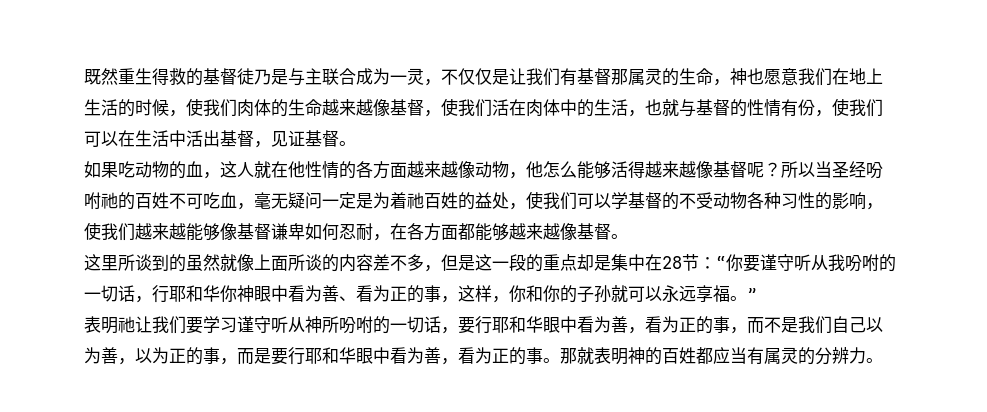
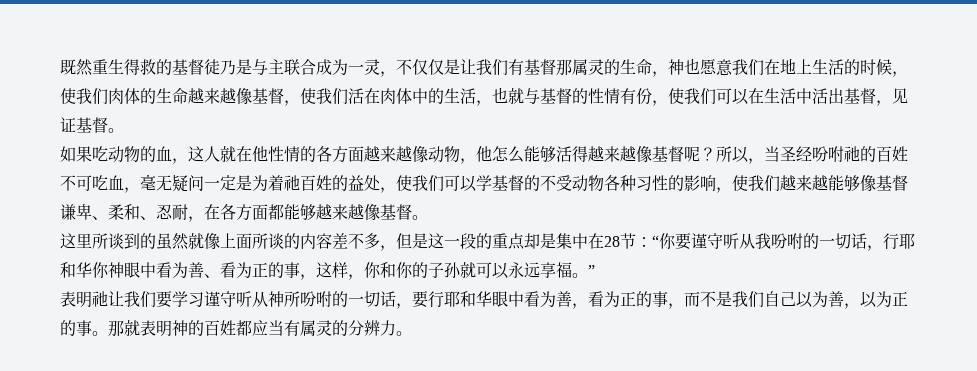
- 所以当圣经吩咐祂的百姓不可吃血，毫无疑问一定是为着祂百姓的益处，使我们可以学基督的不受动物各种习性的影响，使我们越来越能够像基督谦卑如何忍耐，在各方面都能够越来越像基督。
+ 所以，当圣经吩咐祂的百姓不可吃血，毫无疑问一定是为着祂百姓的益处，使我们可以学基督的不受动物各种习性的影响，使我们越来越能够像基督谦卑、柔和、忍耐，在各方面都能够越来越像基督。
- 表明祂让我们要学习谨守听从神所吩咐的一切话，要行耶和华眼中看为善，看为正的事，而不是我们自己以为善，以为正的事，而是要行耶和华眼中看为善，看为正的事。
+ 表明祂让我们要学习谨守听从神所吩咐的一切话，要行耶和华眼中看为善，看为正的事，而不是我们自己以为善，以为正的事。

